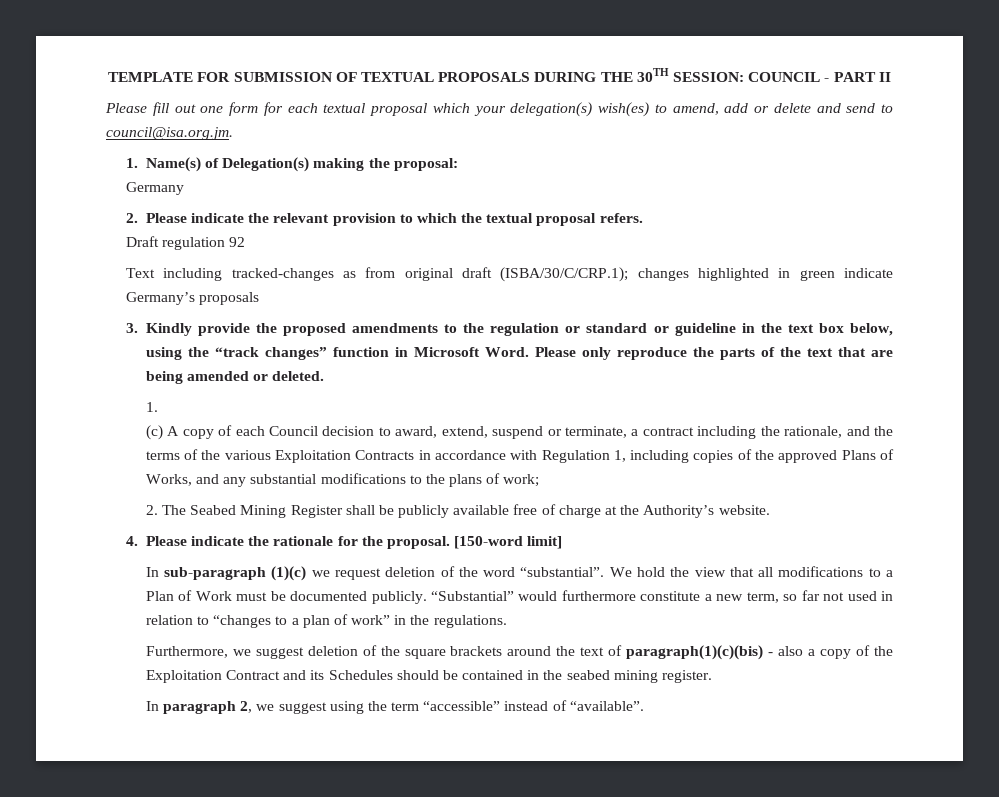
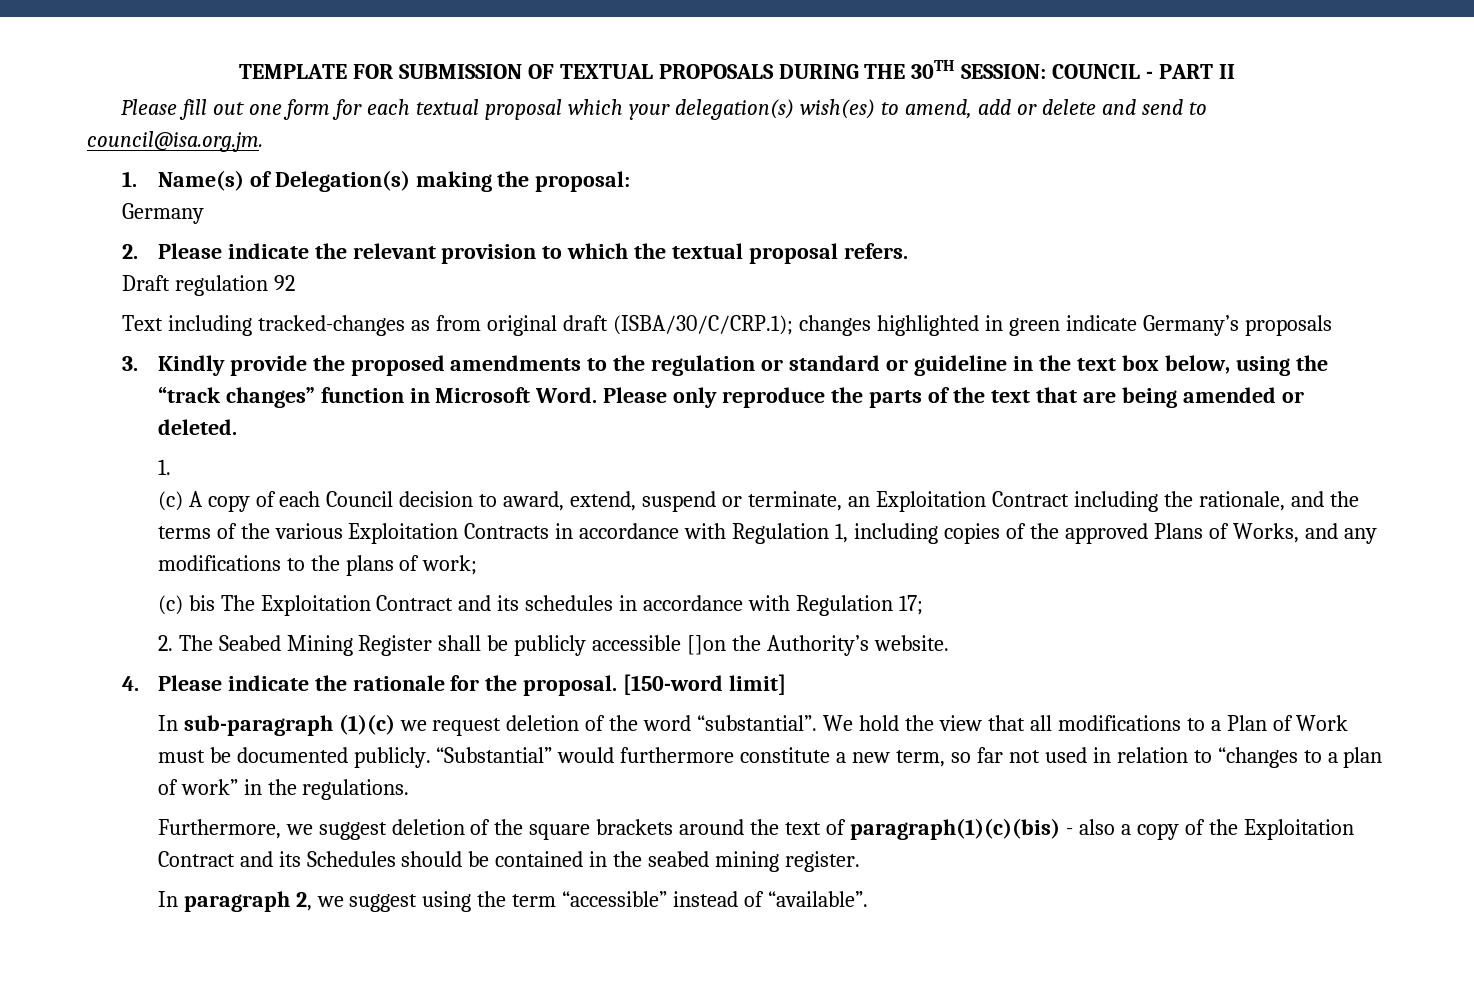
- (c) A copy of each Council decision to award, extend, suspend or terminate, a contract including the rationale, and the terms of the various Exploitation Contracts in accordance with Regulation 1, including copies of the approved Plans of Works, and any substantial modifications to the plans of work;
+ (c) A copy of each Council decision to award, extend, suspend or terminate, an Exploitation Contract including the rationale, and the terms of the various Exploitation Contracts in accordance with Regulation 1, including copies of the approved Plans of Works, and any modifications to the plans of work;
+ (c) bis The Exploitation Contract and its schedules in accordance with Regulation 17;
- 2. The Seabed Mining Register shall be publicly available free of charge at the Authority’s website.
+ 2. The Seabed Mining Register shall be publicly accessible []on the Authority’s website.

